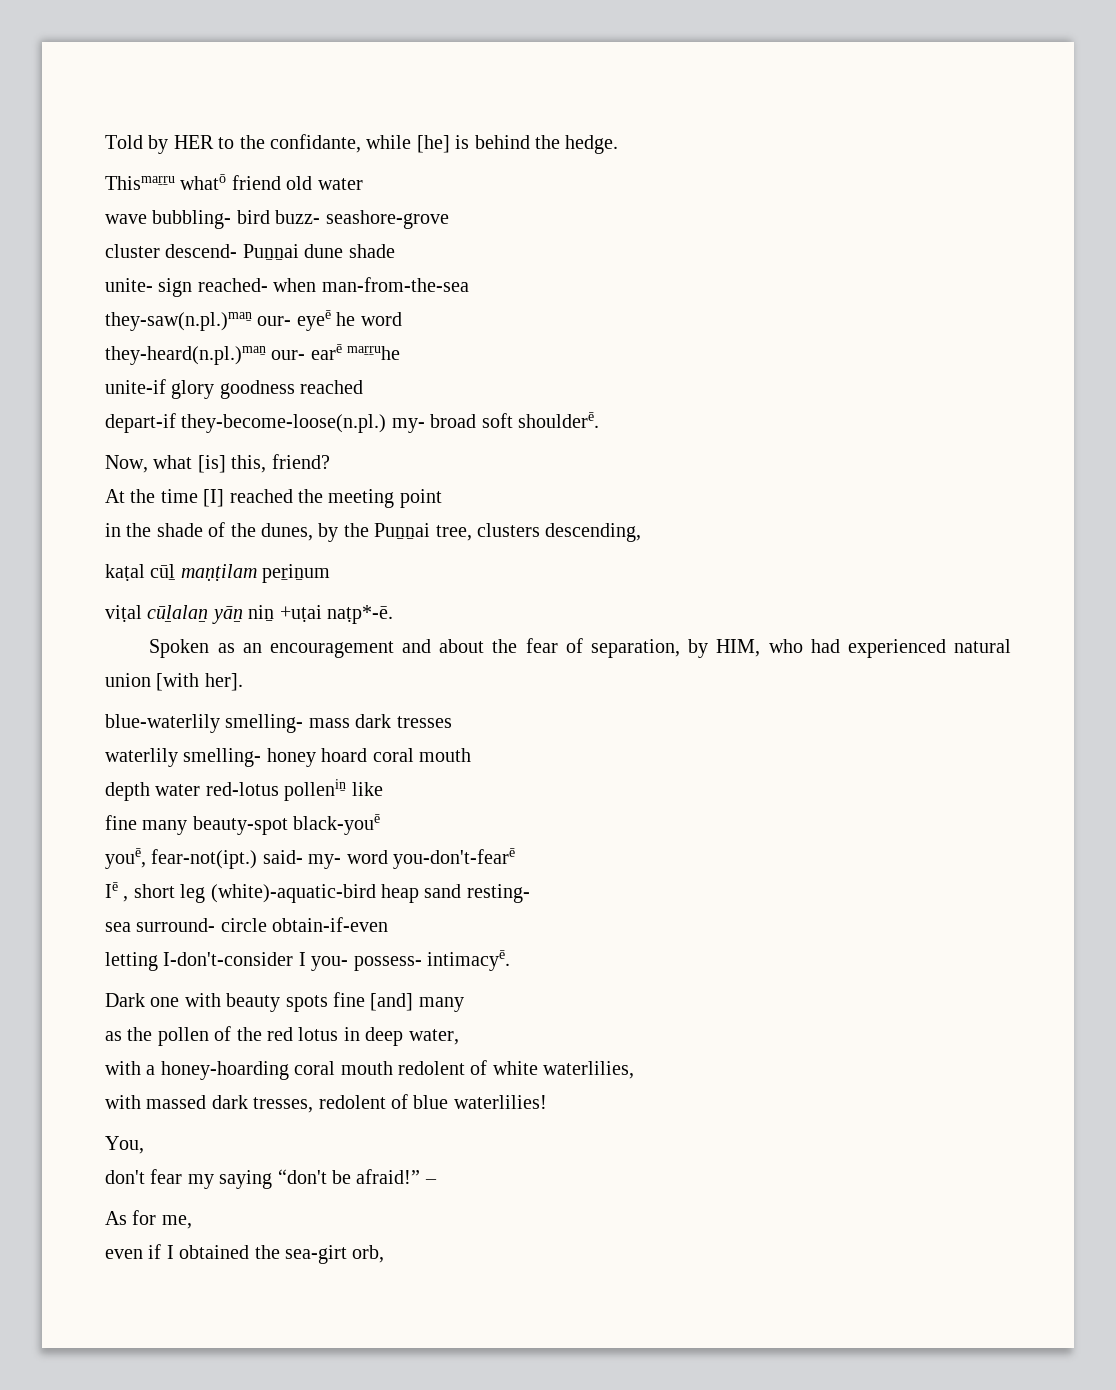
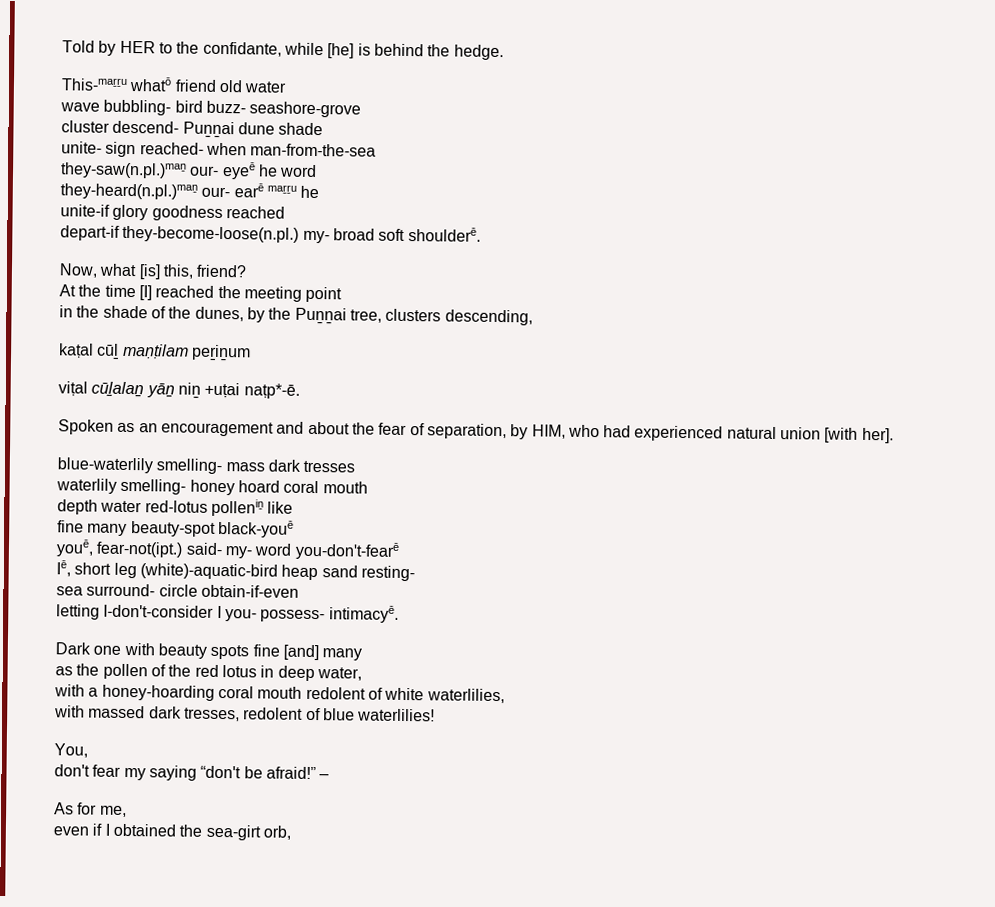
- Thismaṟṟu whatō friend old water
+ This-maṟṟu whatō friend old water
- they-heard(n.pl.)maṉ our- earē maṟṟuhe
+ they-heard(n.pl.)maṉ our- earē maṟṟu he
- Iē , short leg (white)-aquatic-bird heap sand resting-
+ Iē, short leg (white)-aquatic-bird heap sand resting-

